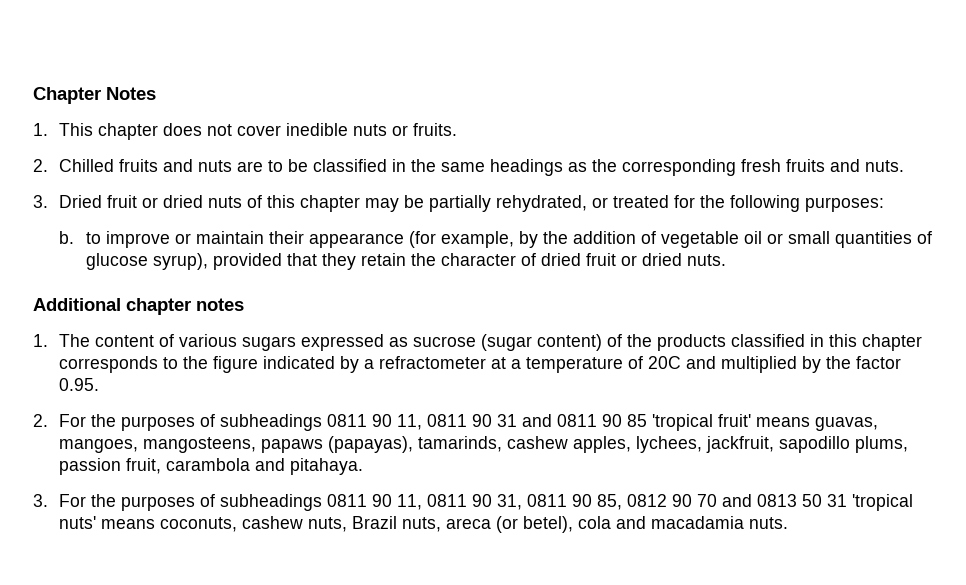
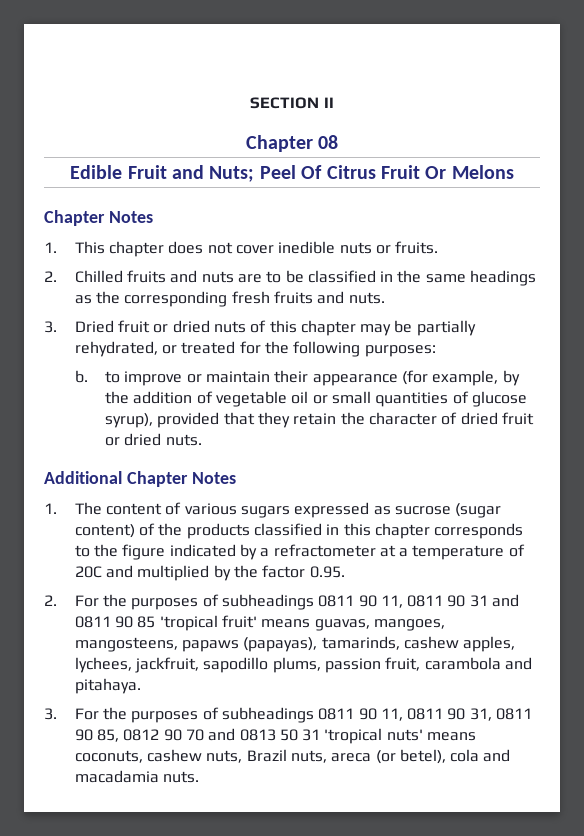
+ SECTION II
+ Chapter 08
+ Edible Fruit and Nuts; Peel Of Citrus Fruit Or Melons
- Additional chapter notes
+ Additional Chapter Notes

